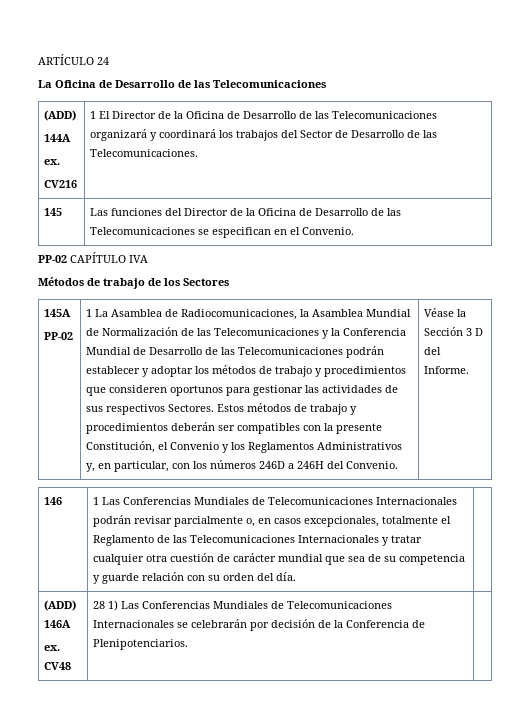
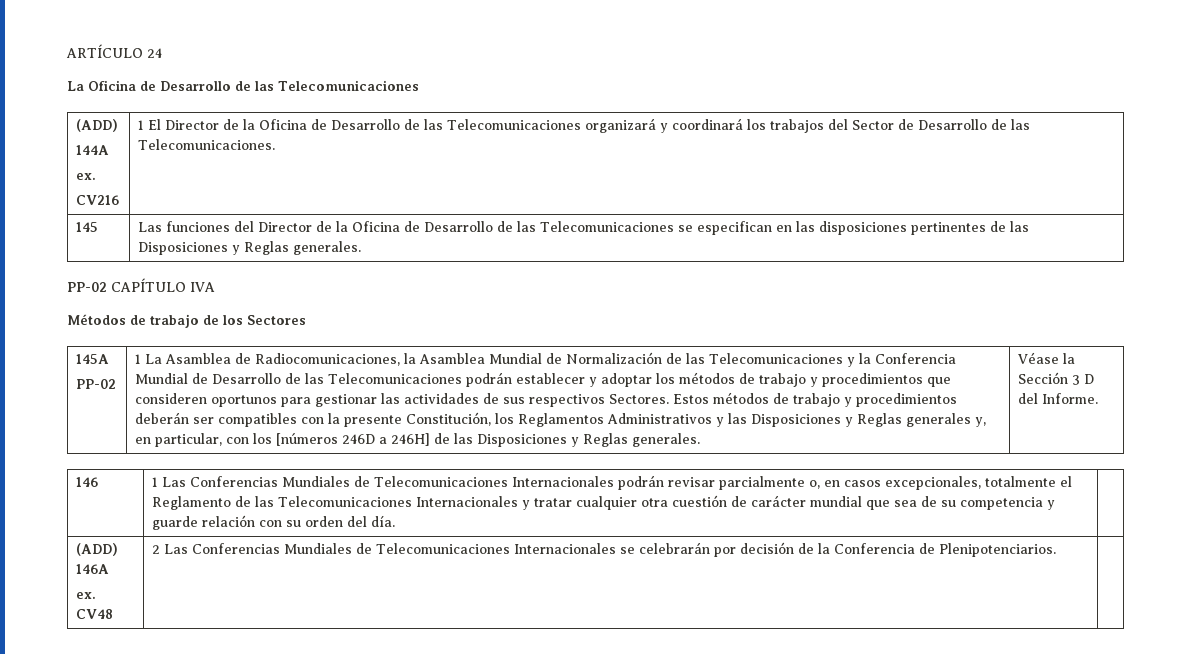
- 145 | Las funciones del Director de la Oficina de Desarrollo de las Telecomunicaciones se especifican en el Convenio.
+ 145 | Las funciones del Director de la Oficina de Desarrollo de las Telecomunicaciones se especifican en las disposiciones pertinentes de las Disposiciones y Reglas generales.
- Estos métodos de trabajo y procedimientos deberán ser compatibles con la presente Constitución, el Convenio y los Reglamentos Administrativos y, en particular, con los números 246D a 246H del Convenio.
+ Estos métodos de trabajo y procedimientos deberán ser compatibles con la presente Constitución, los Reglamentos Administrativos y las Disposiciones y Reglas generales y, en particular, con los [números 246D a 246H] de las Disposiciones y Reglas generales.
  (ADD) 146A
- ex. CV48 | 28 1) Las Conferencias Mundiales de Telecomunicaciones Internacionales se celebrarán por decisión de la Conferencia de Plenipotenciarios. |
+ ex. CV48 | 2 Las Conferencias Mundiales de Telecomunicaciones Internacionales se celebrarán por decisión de la Conferencia de Plenipotenciarios. |

